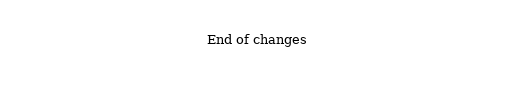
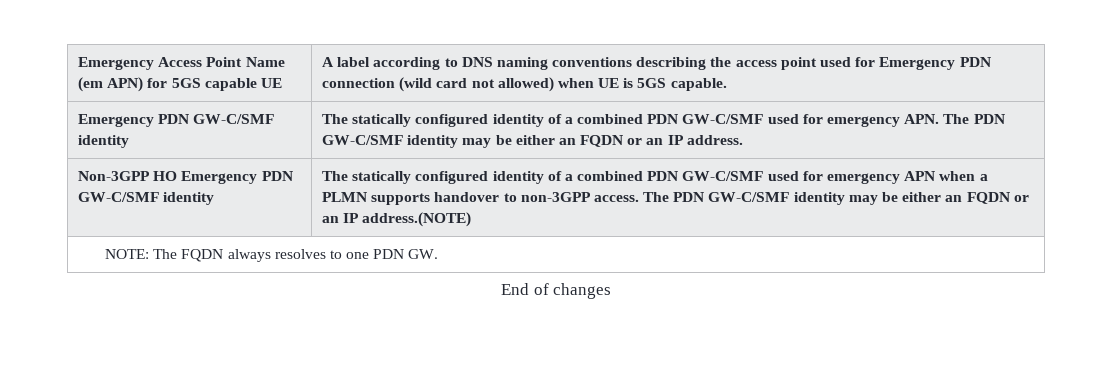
+ Emergency Access Point Name (em APN) for 5GS capable UE | A label according to DNS naming conventions describing the access point used for Emergency PDN connection (wild card not allowed) when UE is 5GS capable.
+ Emergency PDN GW-C/SMF identity | The statically configured identity of a combined PDN GW-C/SMF used for emergency APN. The PDN GW-C/SMF identity may be either an FQDN or an IP address.
+ Non-3GPP HO Emergency PDN GW-C/SMF identity | The statically configured identity of a combined PDN GW-C/SMF used for emergency APN when a PLMN supports handover to non-3GPP access. The PDN GW-C/SMF identity may be either an FQDN or an IP address.(NOTE)
+ NOTE: The FQDN always resolves to one PDN GW.

